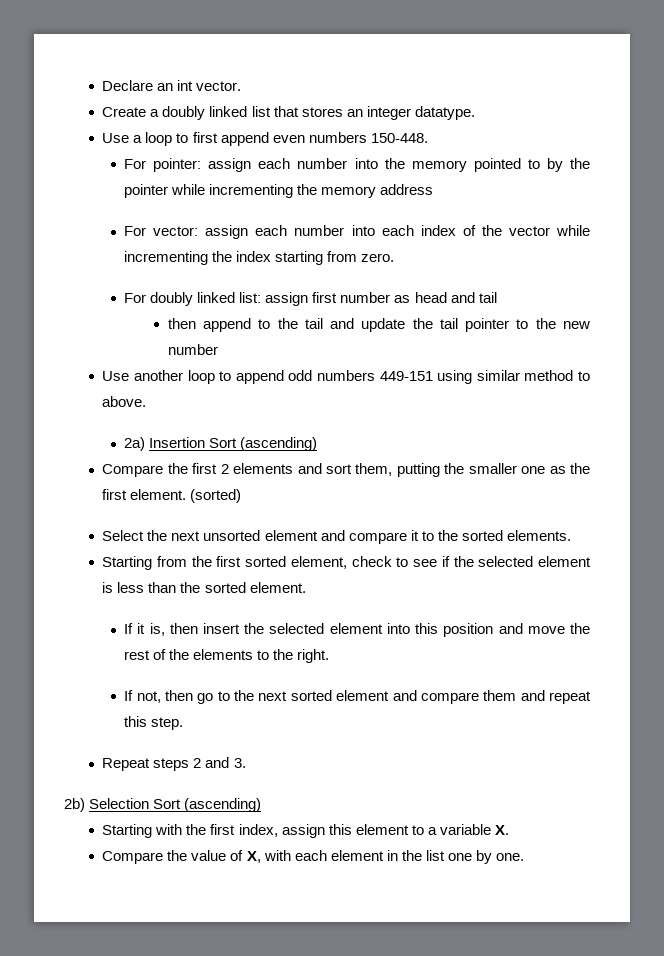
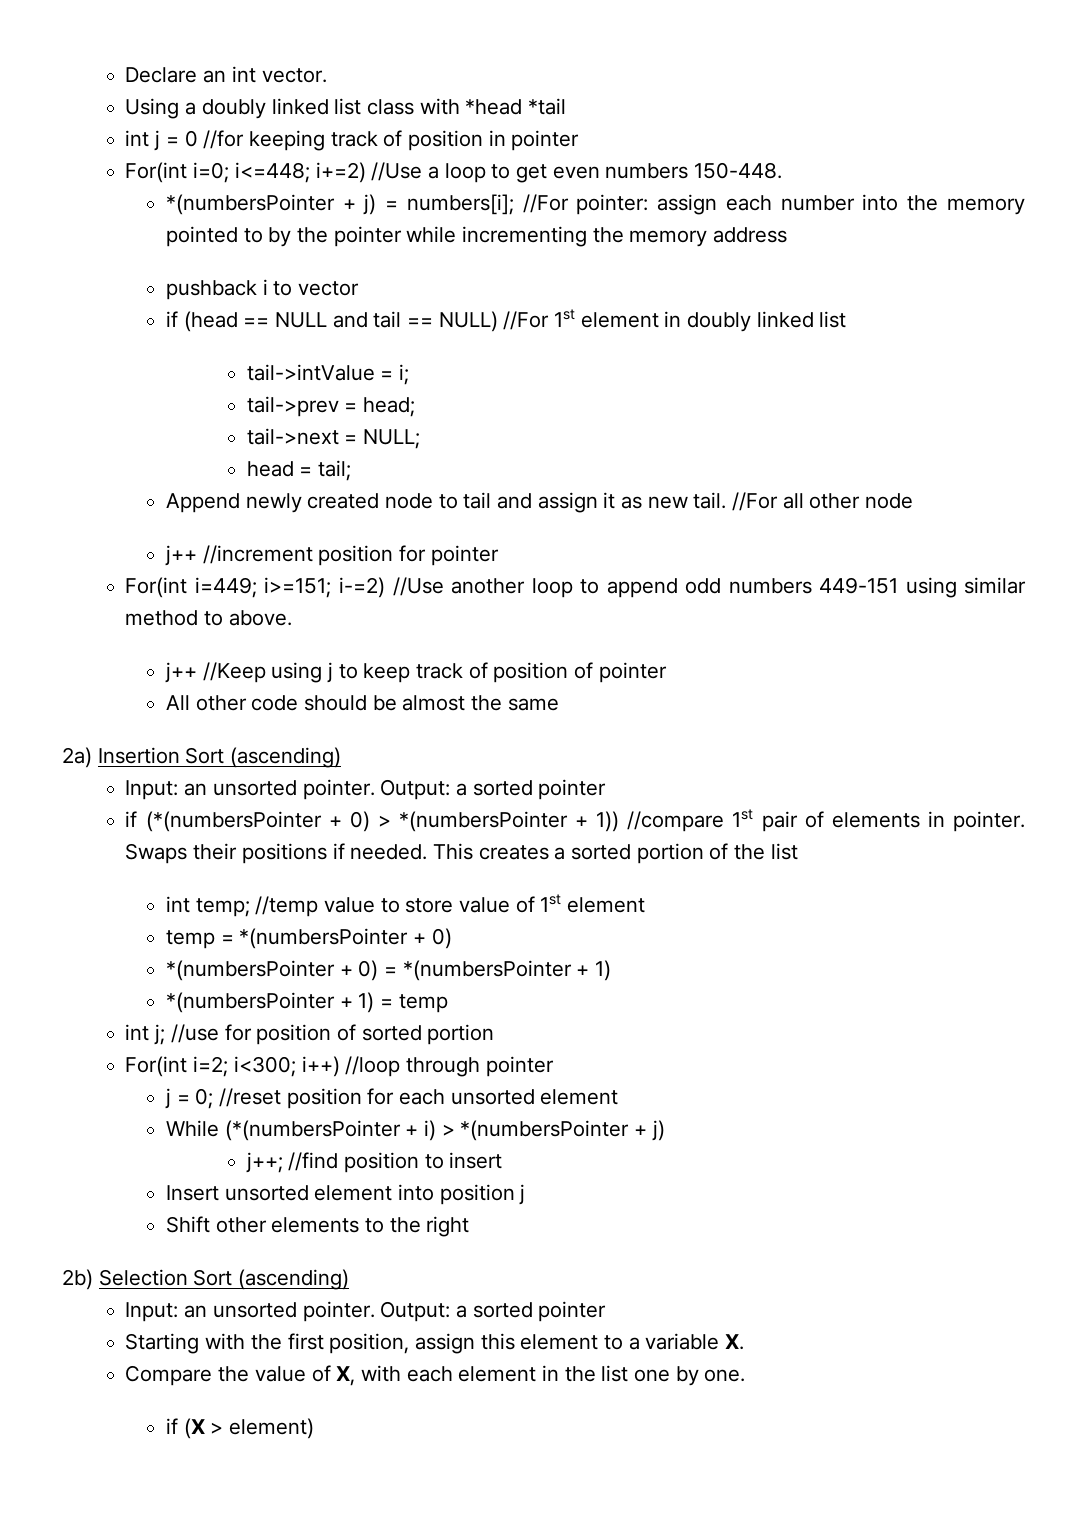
- Create a doubly linked list that stores an integer datatype.
- Use a loop to first append even numbers 150-448.
+ Using a doubly linked list class with *head *tail
+ int j = 0 //for keeping track of position in pointer
+ For(int i=0; i<=448; i+=2) //Use a loop to get even numbers 150-448.
- For pointer: assign each number into the memory pointed to by the pointer while incrementing the memory address
+ *(numbersPointer + j) = numbers[i]; //For pointer: assign each number into the memory pointed to by the pointer while incrementing the memory address
- For vector: assign each number into each index of the vector while incrementing the index starting from zero.
- For doubly linked list: assign first number as head and tail
- then append to the tail and update the tail pointer to the new number
- Use another loop to append odd numbers 449-151 using similar method to above.
+ pushback i to vector
+ if (head == NULL and tail == NULL) //For 1st element in doubly linked list
+ tail->intValue = i;
+ tail->prev = head;
+ tail->next = NULL;
+ head = tail;
+ Append newly created node to tail and assign it as new tail. //For all other node
+ j++ //increment position for pointer
+ For(int i=449; i>=151; i-=2) //Use another loop to append odd numbers 449-151 using similar method to above.
+ j++ //Keep using j to keep track of position of pointer
+ All other code should be almost the same
  2a) Insertion Sort (ascending)
- Compare the first 2 elements and sort them, putting the smaller one as the first element. (sorted)
- Select the next unsorted element and compare it to the sorted elements.
- Starting from the first sorted element, check to see if the selected element is less than the sorted element.
- If it is, then insert the selected element into this position and move the rest of the elements to the right.
- If not, then go to the next sorted element and compare them and repeat this step.
- Repeat steps 2 and 3.
+ Input: an unsorted pointer. Output: a sorted pointer
+ if (*(numbersPointer + 0) > *(numbersPointer + 1)) //compare 1st pair of elements in pointer. Swaps their positions if needed. This creates a sorted portion of the list
+ int temp; //temp value to store value of 1st element
+ temp = *(numbersPointer + 0)
+ *(numbersPointer + 0) = *(numbersPointer + 1)
+ *(numbersPointer + 1) = temp
+ int j; //use for position of sorted portion
+ For(int i=2; i<300; i++) //loop through pointer
+ j = 0; //reset position for each unsorted element
+ While (*(numbersPointer + i) > *(numbersPointer + j)
+ j++; //find position to insert
+ Insert unsorted element into position j
+ Shift other elements to the right
  2b) Selection Sort (ascending)
+ Input: an unsorted pointer. Output: a sorted pointer
- Starting with the first index, assign this element to a variable X.
+ Starting with the first position, assign this element to a variable X.
+ if (X > element)

